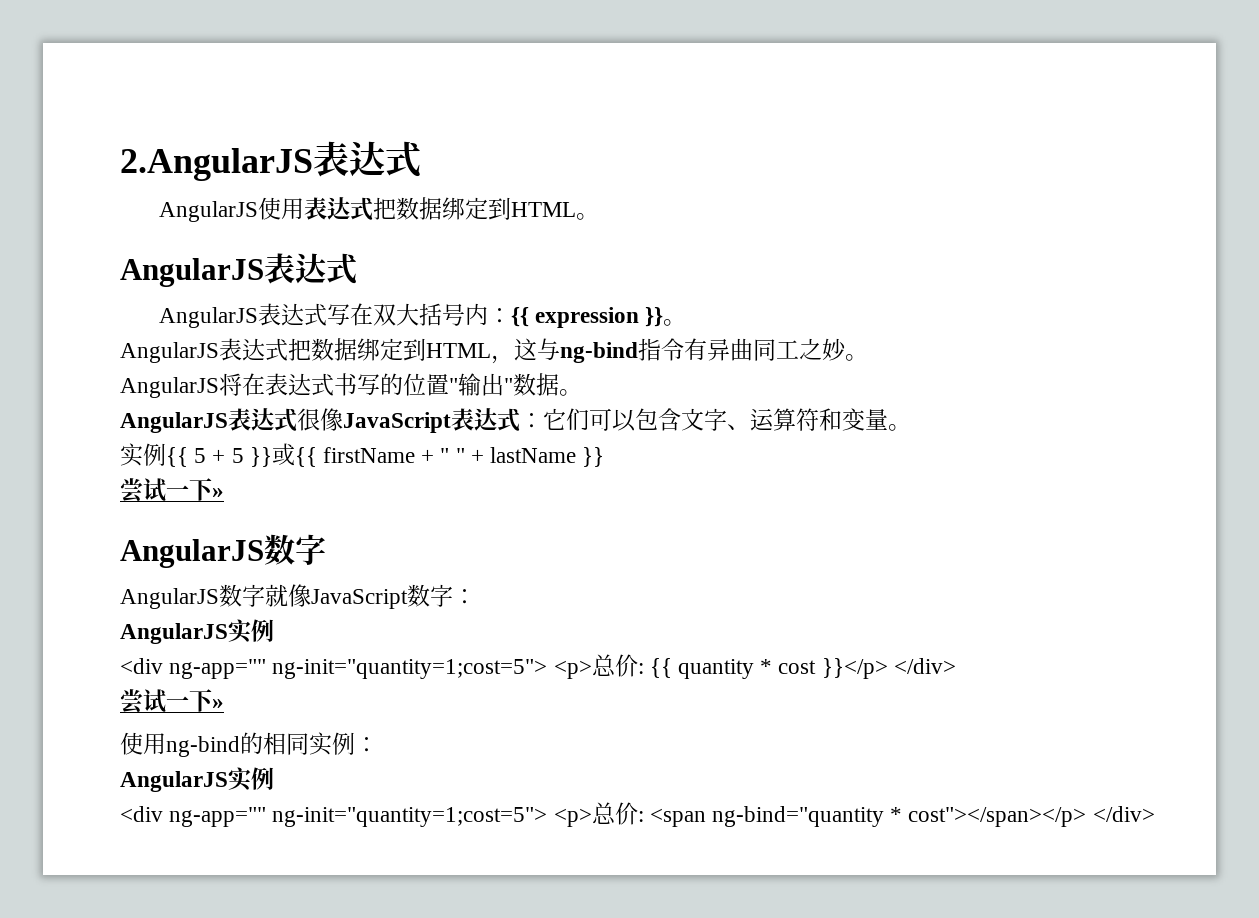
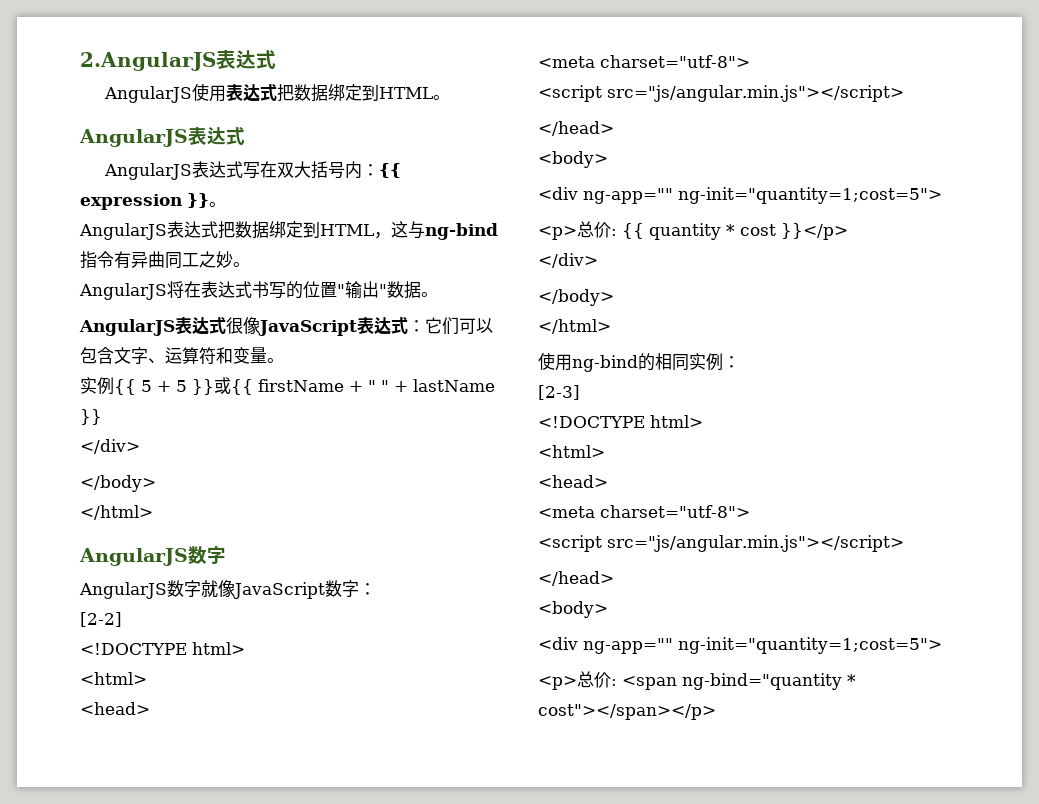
  实例{{ 5 + 5 }}或{{ firstName + " " + lastName }}
- 尝试一下»
+ </div>
+ </body>
+ </html>
  AngularJS数字就像JavaScript数字：
- AngularJS实例
- <div ng-app="" ng-init="quantity=1;cost=5"> <p>总价: {{ quantity * cost }}</p> </div>
- 尝试一下»
+ [2-2]
+ <!DOCTYPE html>
+ <html>
+ <head>
+ <meta charset="utf-8">
+ <script src="js/angular.min.js"></script>
+ </head>
+ <body>
+ <div ng-app="" ng-init="quantity=1;cost=5">
+ <p>总价: {{ quantity * cost }}</p>
+ </div>
+ </body>
+ </html>
  使用ng-bind的相同实例：
- AngularJS实例
- <div ng-app="" ng-init="quantity=1;cost=5"> <p>总价: <span ng-bind="quantity * cost"></span></p> </div>
+ [2-3]
+ <!DOCTYPE html>
+ <html>
+ <head>
+ <meta charset="utf-8">
+ <script src="js/angular.min.js"></script>
+ </head>
+ <body>
+ <div ng-app="" ng-init="quantity=1;cost=5">
+ <p>总价: <span ng-bind="quantity * cost"></span></p>

